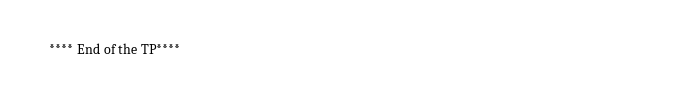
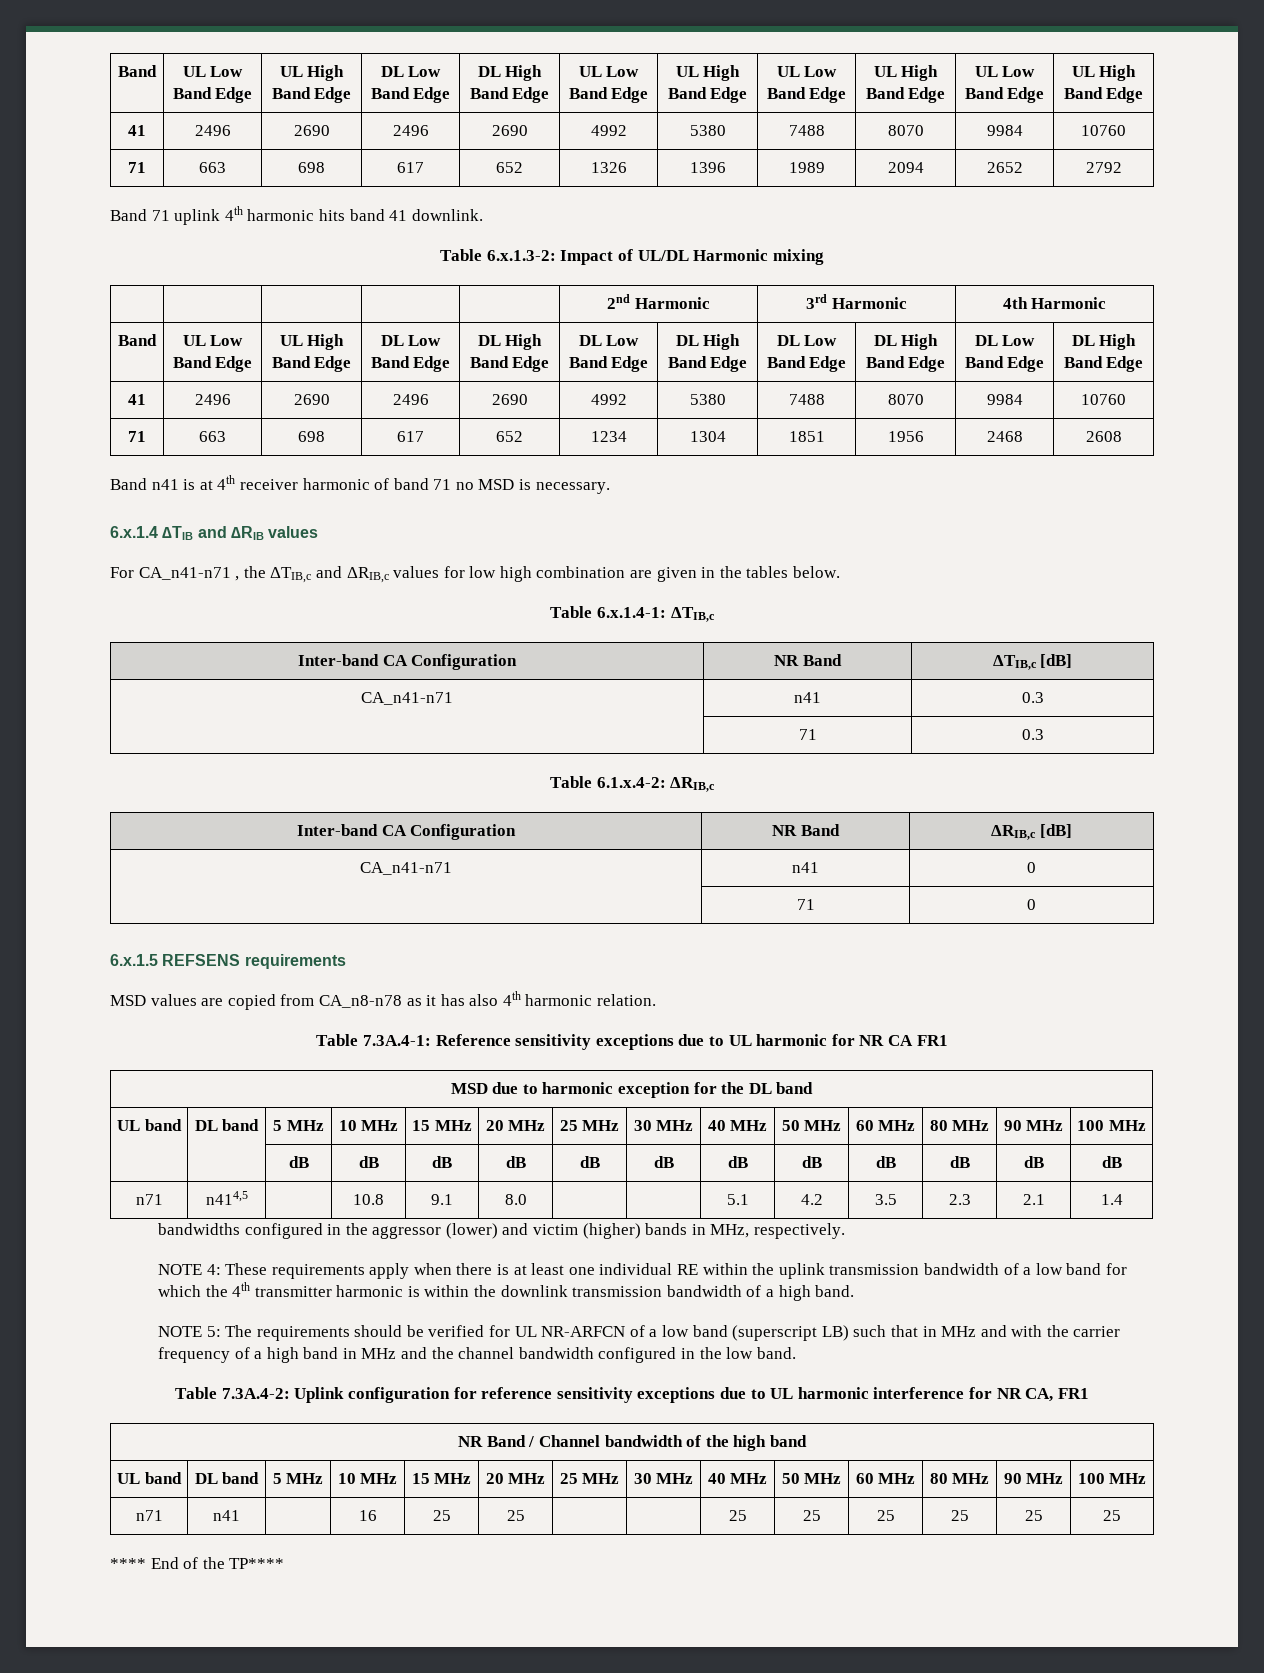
+ Band | UL Low Band Edge | UL High Band Edge | DL Low Band Edge | DL High Band Edge | UL Low Band Edge | UL High Band Edge | UL Low Band Edge | UL High Band Edge | UL Low Band Edge | UL High Band Edge
+ 41 | 2496 | 2690 | 2496 | 2690 | 4992 | 5380 | 7488 | 8070 | 9984 | 10760
+ 71 | 663 | 698 | 617 | 652 | 1326 | 1396 | 1989 | 2094 | 2652 | 2792
+ Band 71 uplink 4th harmonic hits band 41 downlink.
+ Table 6.x.1.3-2: Impact of UL/DL Harmonic mixing
+ | | | | | 2nd Harmonic | 3rd Harmonic | 4th Harmonic
+ Band | UL Low Band Edge | UL High Band Edge | DL Low Band Edge | DL High Band Edge | DL Low Band Edge | DL High Band Edge | DL Low Band Edge | DL High Band Edge | DL Low Band Edge | DL High Band Edge
+ 41 | 2496 | 2690 | 2496 | 2690 | 4992 | 5380 | 7488 | 8070 | 9984 | 10760
+ 71 | 663 | 698 | 617 | 652 | 1234 | 1304 | 1851 | 1956 | 2468 | 2608
+ Band n41 is at 4th receiver harmonic of band 71 no MSD is necessary.
+ 6.x.1.4 ∆TIB and ∆RIB values
+ For CA_n41-n71 , the ΔTIB,c and ΔRIB,c values for low high combination are given in the tables below.
+ Table 6.x.1.4-1: ΔTIB,c
+ Inter-band CA Configuration | NR Band | ΔTIB,c [dB]
+ CA_n41-n71 | n41 | 0.3
+ | 71 | 0.3
+ Table 6.1.x.4-2: ΔRIB,c
+ Inter-band CA Configuration | NR Band | ΔRIB,c [dB]
+ CA_n41-n71 | n41 | 0
+ | 71 | 0
+ 6.x.1.5 REFSENS requirements
+ MSD values are copied from CA_n8-n78 as it has also 4th harmonic relation.
+ Table 7.3A.4-1: Reference sensitivity exceptions due to UL harmonic for NR CA FR1
+ MSD due to harmonic exception for the DL band
+ UL band | DL band | 5 MHz | 10 MHz | 15 MHz | 20 MHz | 25 MHz | 30 MHz | 40 MHz | 50 MHz | 60 MHz | 80 MHz | 90 MHz | 100 MHz
+ | | dB | dB | dB | dB | dB | dB | dB | dB | dB | dB | dB | dB
+ n71 | n414,5 | | 10.8 | 9.1 | 8.0 | | | 5.1 | 4.2 | 3.5 | 2.3 | 2.1 | 1.4
+ bandwidths configured in the aggressor (lower) and victim (higher) bands in MHz, respectively.
+ NOTE 4: These requirements apply when there is at least one individual RE within the uplink transmission bandwidth of a low band for which the 4th transmitter harmonic is within the downlink transmission bandwidth of a high band.
+ NOTE 5: The requirements should be verified for UL NR-ARFCN of a low band (superscript LB) such that in MHz and with the carrier frequency of a high band in MHz and the channel bandwidth configured in the low band.
+ Table 7.3A.4-2: Uplink configuration for reference sensitivity exceptions due to UL harmonic interference for NR CA, FR1
+ NR Band / Channel bandwidth of the high band
+ UL band | DL band | 5 MHz | 10 MHz | 15 MHz | 20 MHz | 25 MHz | 30 MHz | 40 MHz | 50 MHz | 60 MHz | 80 MHz | 90 MHz | 100 MHz
+ n71 | n41 | | 16 | 25 | 25 | | | 25 | 25 | 25 | 25 | 25 | 25

